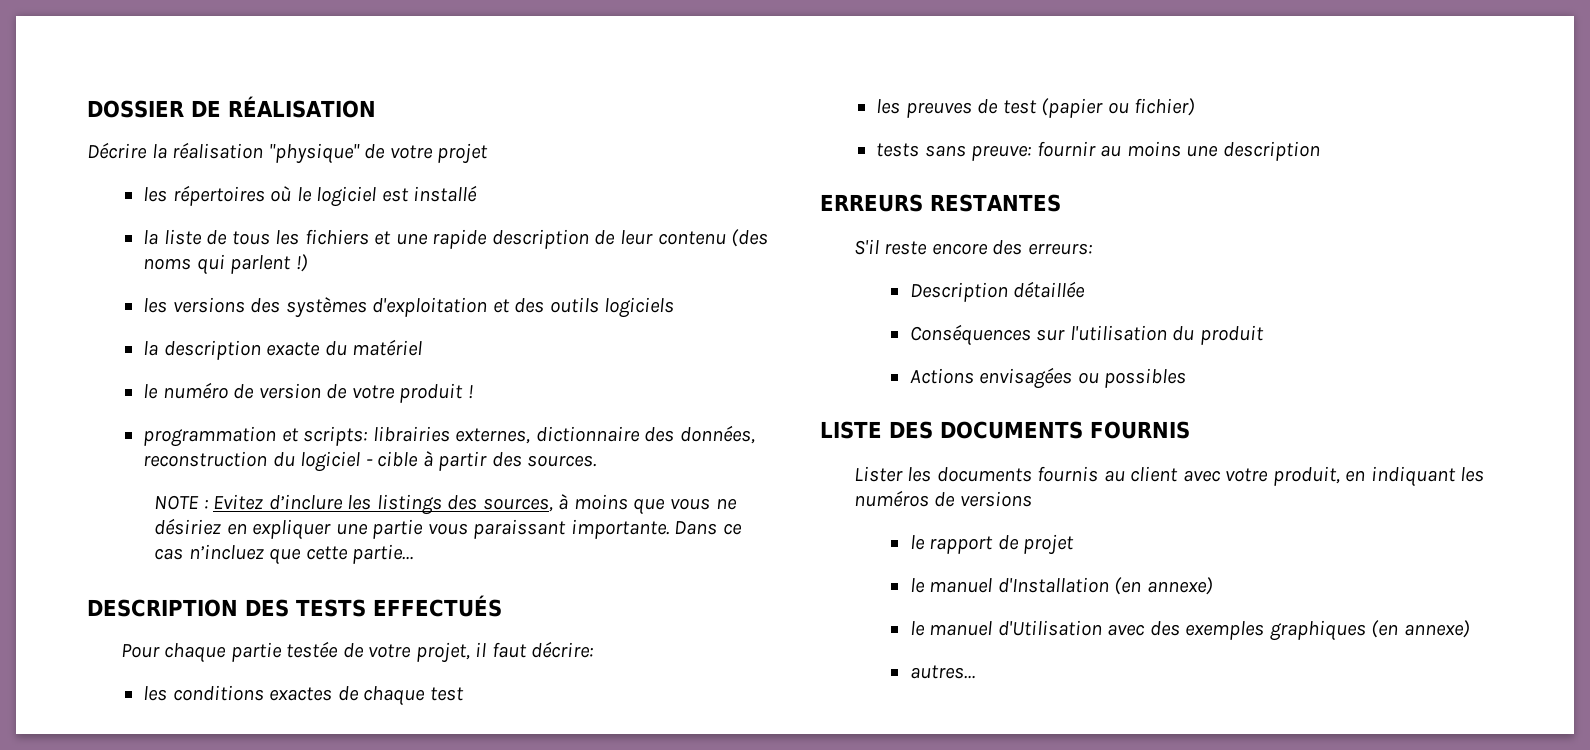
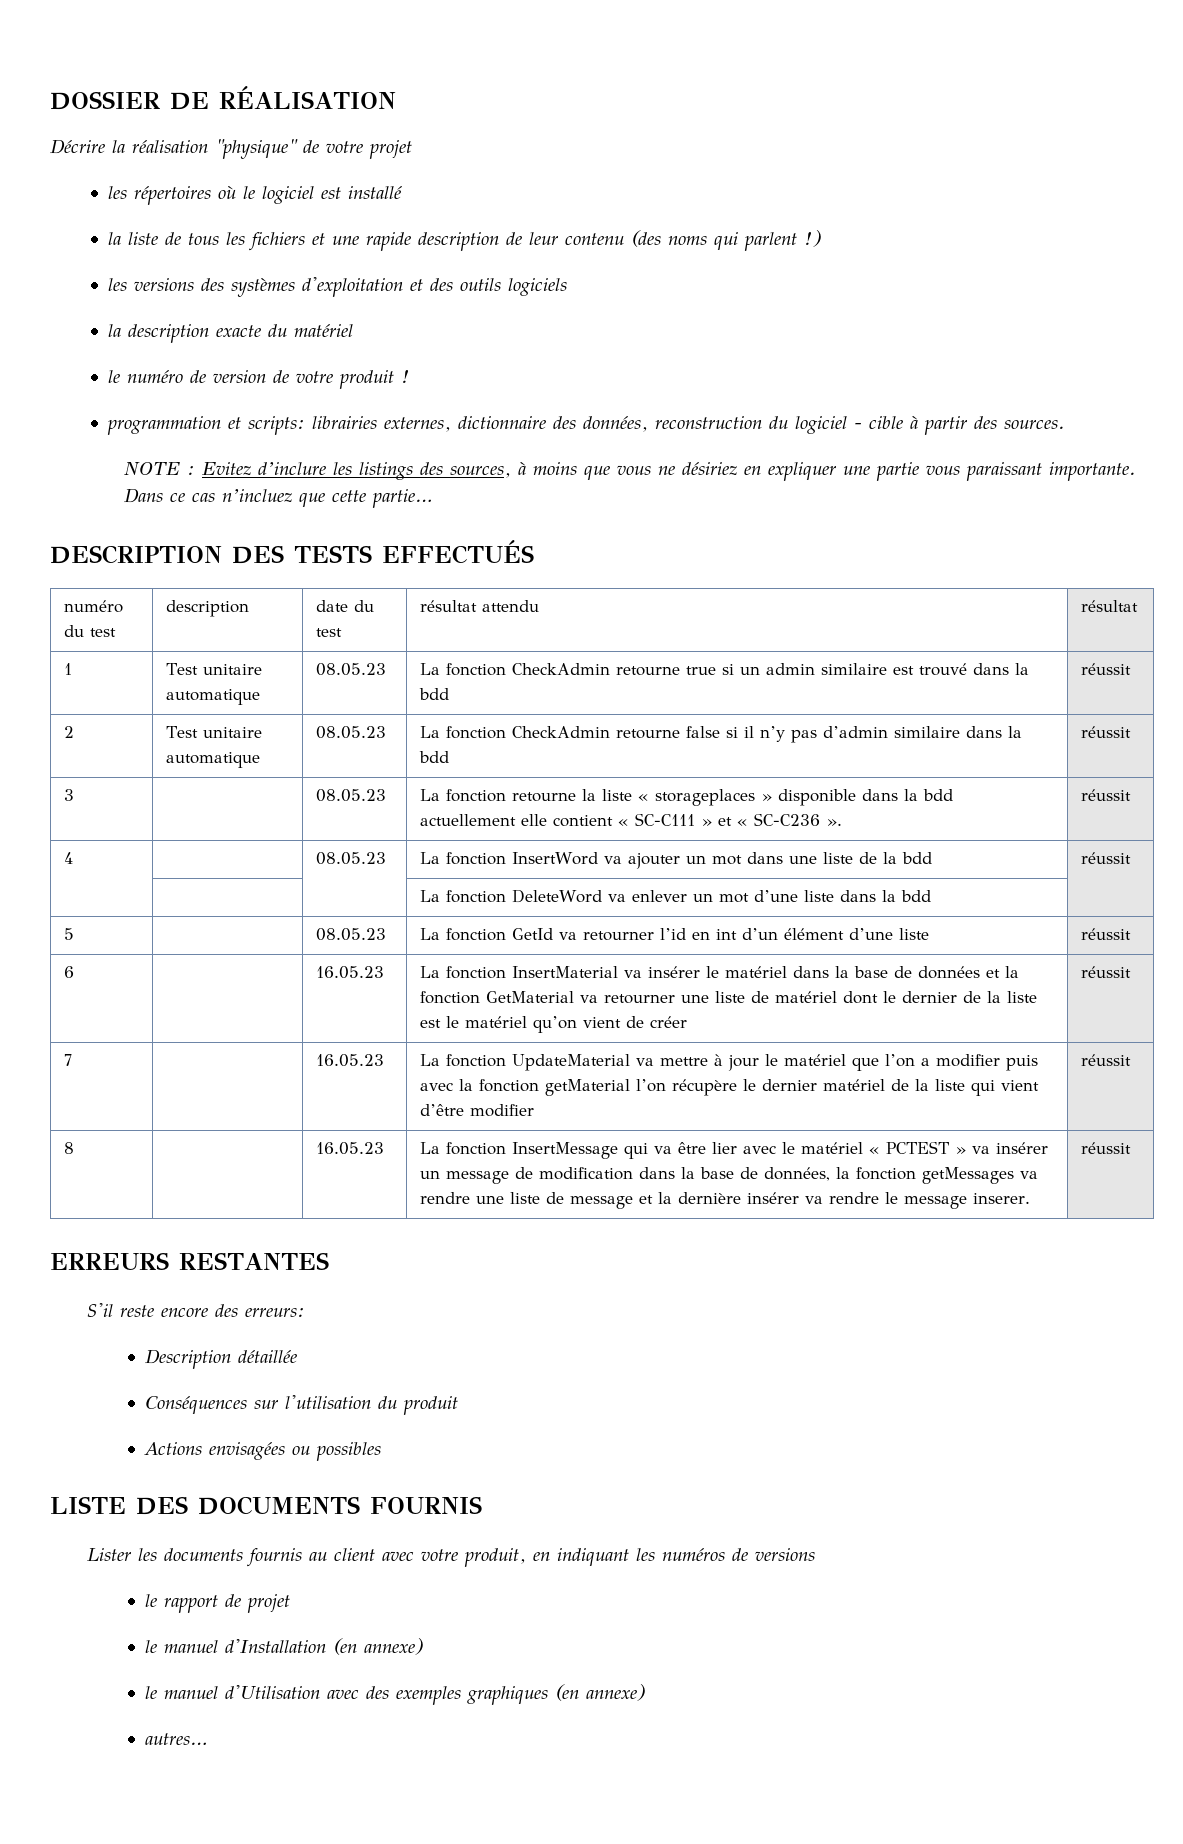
- Pour chaque partie testée de votre projet, il faut décrire:
- les conditions exactes de chaque test
- les preuves de test (papier ou fichier)
- tests sans preuve: fournir au moins une description
+ numéro du test | description | date du test | résultat attendu | résultat
+ 1 | Test unitaire automatique | 08.05.23 | La fonction CheckAdmin retourne true si un admin similaire est trouvé dans la bdd | réussit
+ 2 | Test unitaire automatique | 08.05.23 | La fonction CheckAdmin retourne false si il n’y pas d’admin similaire dans la bdd | réussit
+ 3 | | 08.05.23 | La fonction retourne la liste « storageplaces » disponible dans la bdd actuellement elle contient « SC-C111 » et « SC-C236 ». | réussit
+ 4 | | 08.05.23 | La fonction InsertWord va ajouter un mot dans une liste de la bdd | réussit
+ | | | La fonction DeleteWord va enlever un mot d’une liste dans la bdd |
+ 5 | | 08.05.23 | La fonction GetId va retourner l’id en int d’un élément d’une liste | réussit
+ 6 | | 16.05.23 | La fonction InsertMaterial va insérer le matériel dans la base de données et la fonction GetMaterial va retourner une liste de matériel dont le dernier de la liste est le matériel qu’on vient de créer | réussit
+ 7 | | 16.05.23 | La fonction UpdateMaterial va mettre à jour le matériel que l’on a modifier puis avec la fonction getMaterial l’on récupère le dernier matériel de la liste qui vient d’être modifier | réussit
+ 8 | | 16.05.23 | La fonction InsertMessage qui va être lier avec le matériel « PCTEST » va insérer un message de modification dans la base de données, la fonction getMessages va rendre une liste de message et la dernière insérer va rendre le message inserer. | réussit

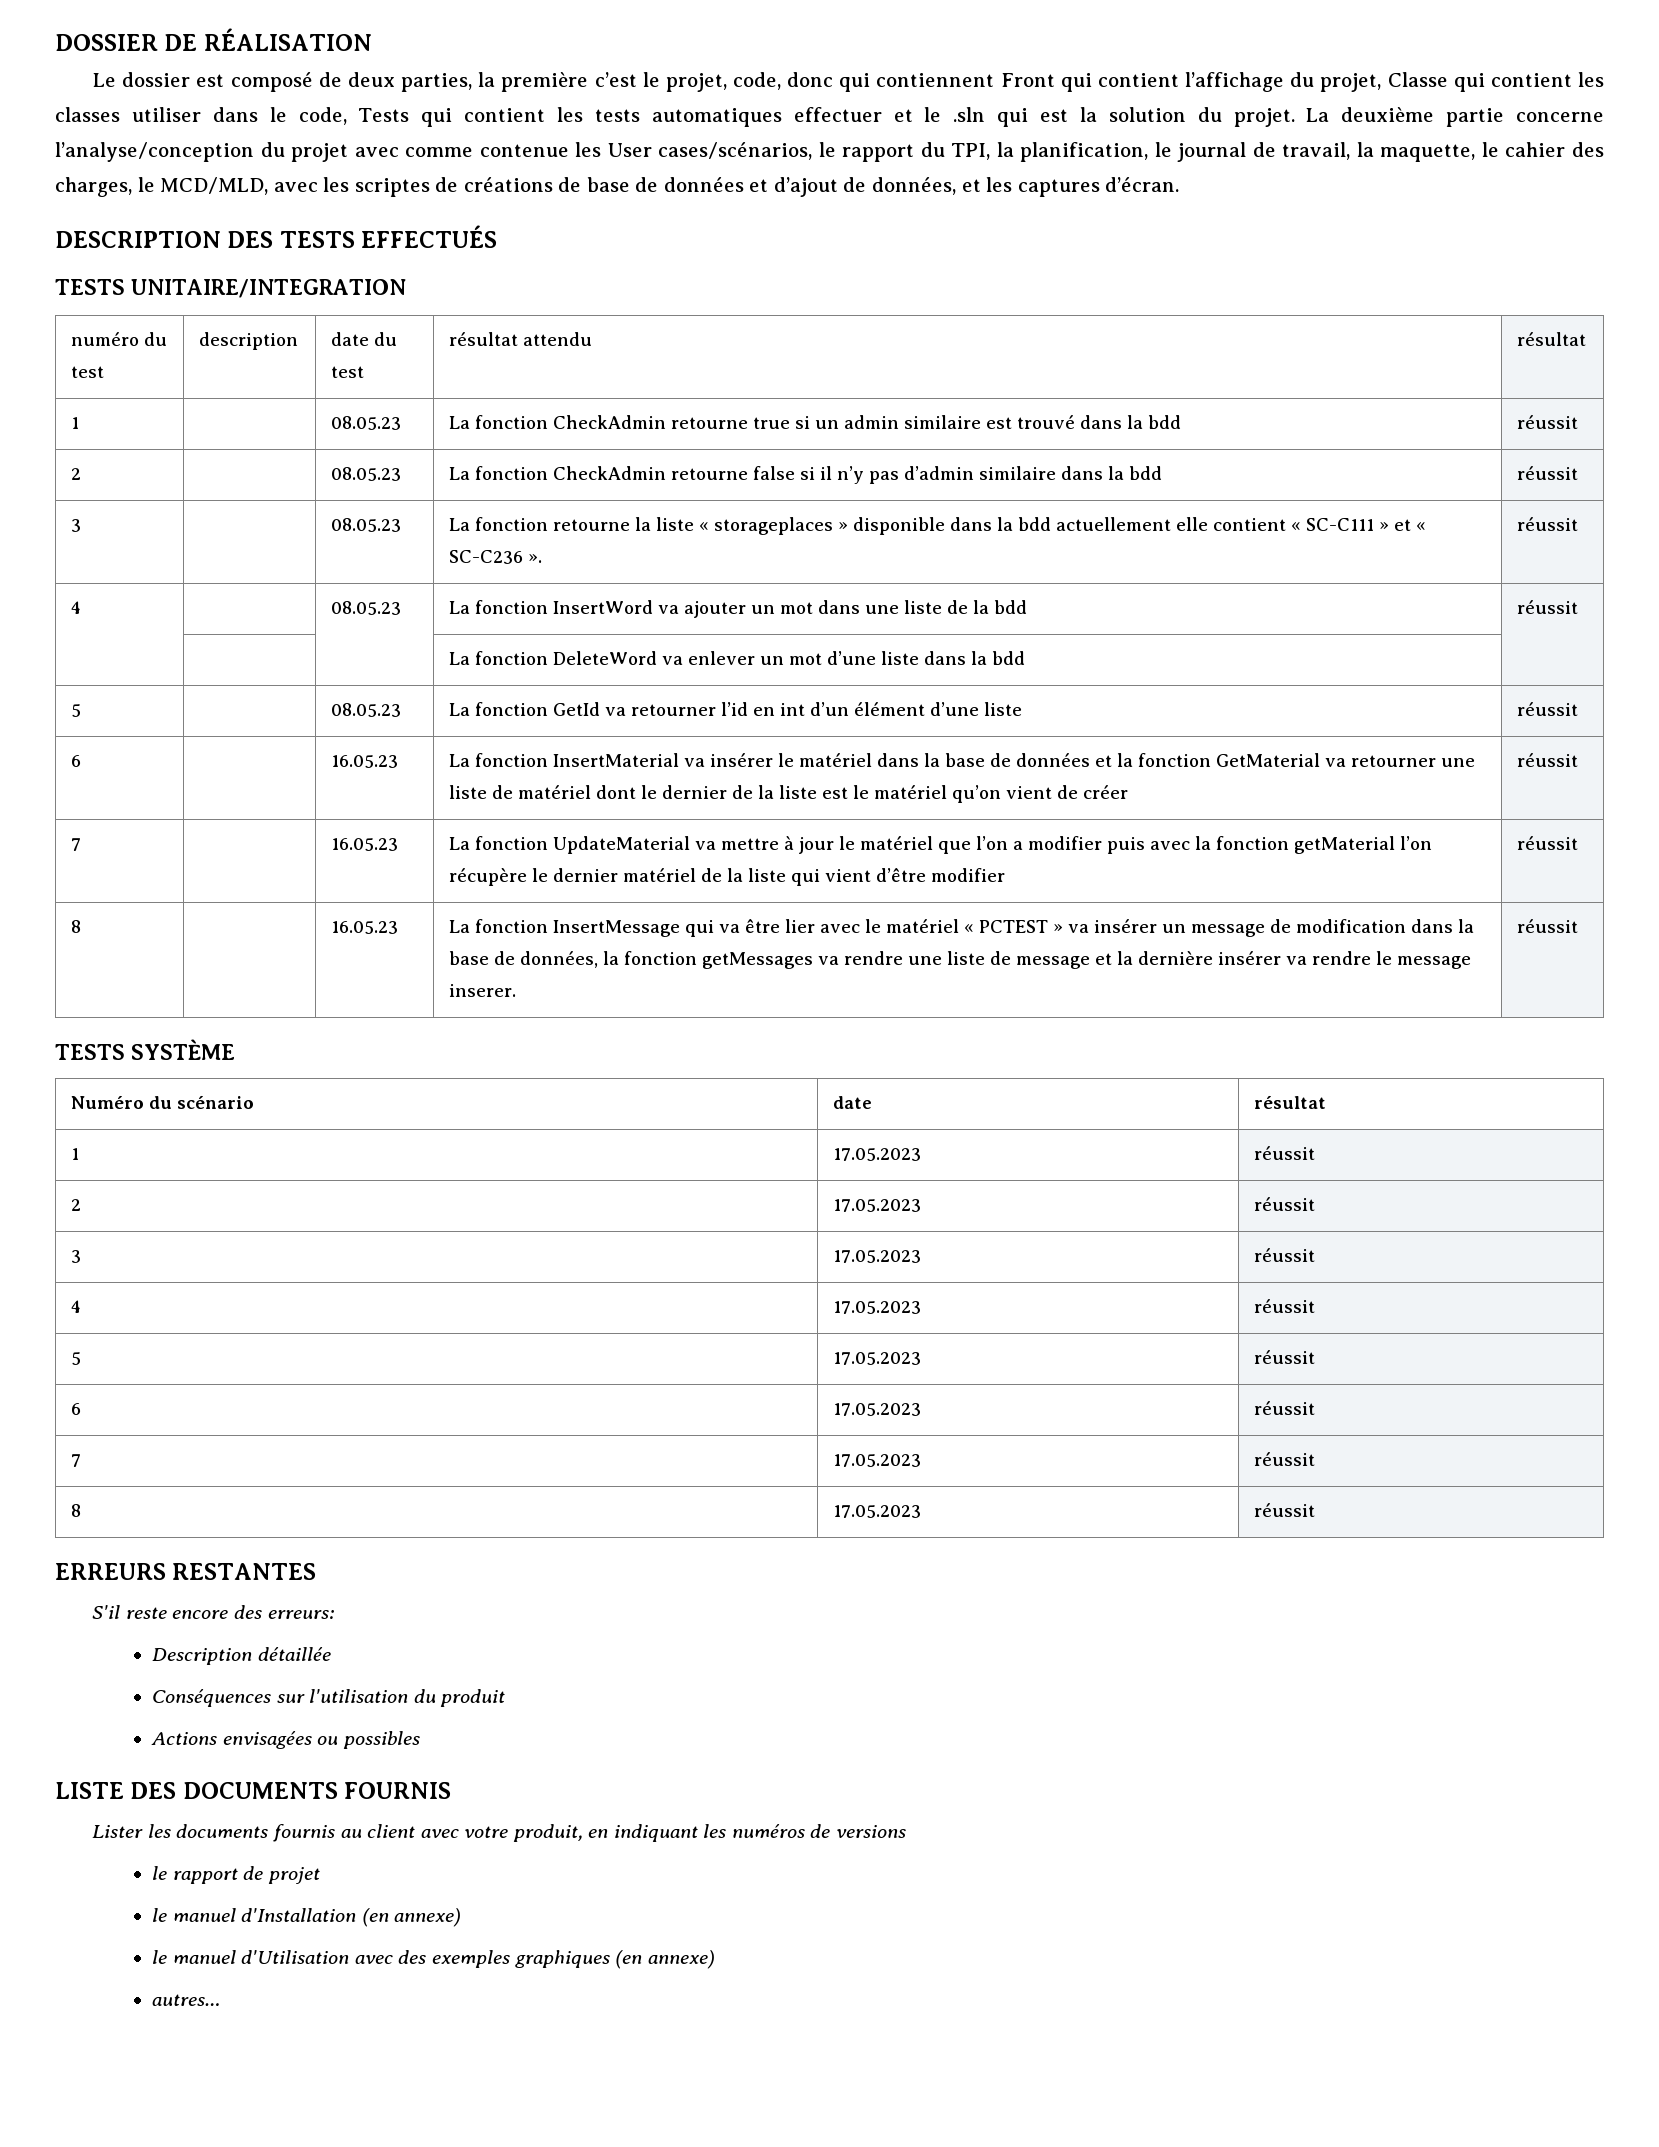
- Décrire la réalisation "physique" de votre projet
- les répertoires où le logiciel est installé
- la liste de tous les fichiers et une rapide description de leur contenu (des noms qui parlent !)
- les versions des systèmes d'exploitation et des outils logiciels
- la description exacte du matériel
- le numéro de version de votre produit !
- programmation et scripts: librairies externes, dictionnaire des données, reconstruction du logiciel - cible à partir des sources.
- NOTE : Evitez d’inclure les listings des sources, à moins que vous ne désiriez en expliquer une partie vous paraissant importante. Dans ce cas n’incluez que cette partie…
+ Le dossier est composé de deux parties, la première c’est le projet, code, donc qui contiennent Front qui contient l’affichage du projet, Classe qui contient les classes utiliser dans le code, Tests qui contient les tests automatiques effectuer et le .sln qui est la solution du projet. La deuxième partie concerne l’analyse/conception du projet avec comme contenue les User cases/scénarios, le rapport du TPI, la planification, le journal de travail, la maquette, le cahier des charges, le MCD/MLD, avec les scriptes de créations de base de données et d’ajout de données, et les captures d’écran.
+ TESTS UNITAIRE/INTEGRATION
- 1 | Test unitaire automatique | 08.05.23 | La fonction CheckAdmin retourne true si un admin similaire est trouvé dans la bdd | réussit
+ 1 | | 08.05.23 | La fonction CheckAdmin retourne true si un admin similaire est trouvé dans la bdd | réussit
- 2 | Test unitaire automatique | 08.05.23 | La fonction CheckAdmin retourne false si il n’y pas d’admin similaire dans la bdd | réussit
+ 2 | | 08.05.23 | La fonction CheckAdmin retourne false si il n’y pas d’admin similaire dans la bdd | réussit
+ TESTS SYSTÈME
+ Numéro du scénario | date | résultat
+ 1 | 17.05.2023 | réussit
+ 2 | 17.05.2023 | réussit
+ 3 | 17.05.2023 | réussit
+ 4 | 17.05.2023 | réussit
+ 5 | 17.05.2023 | réussit
+ 6 | 17.05.2023 | réussit
+ 7 | 17.05.2023 | réussit
+ 8 | 17.05.2023 | réussit

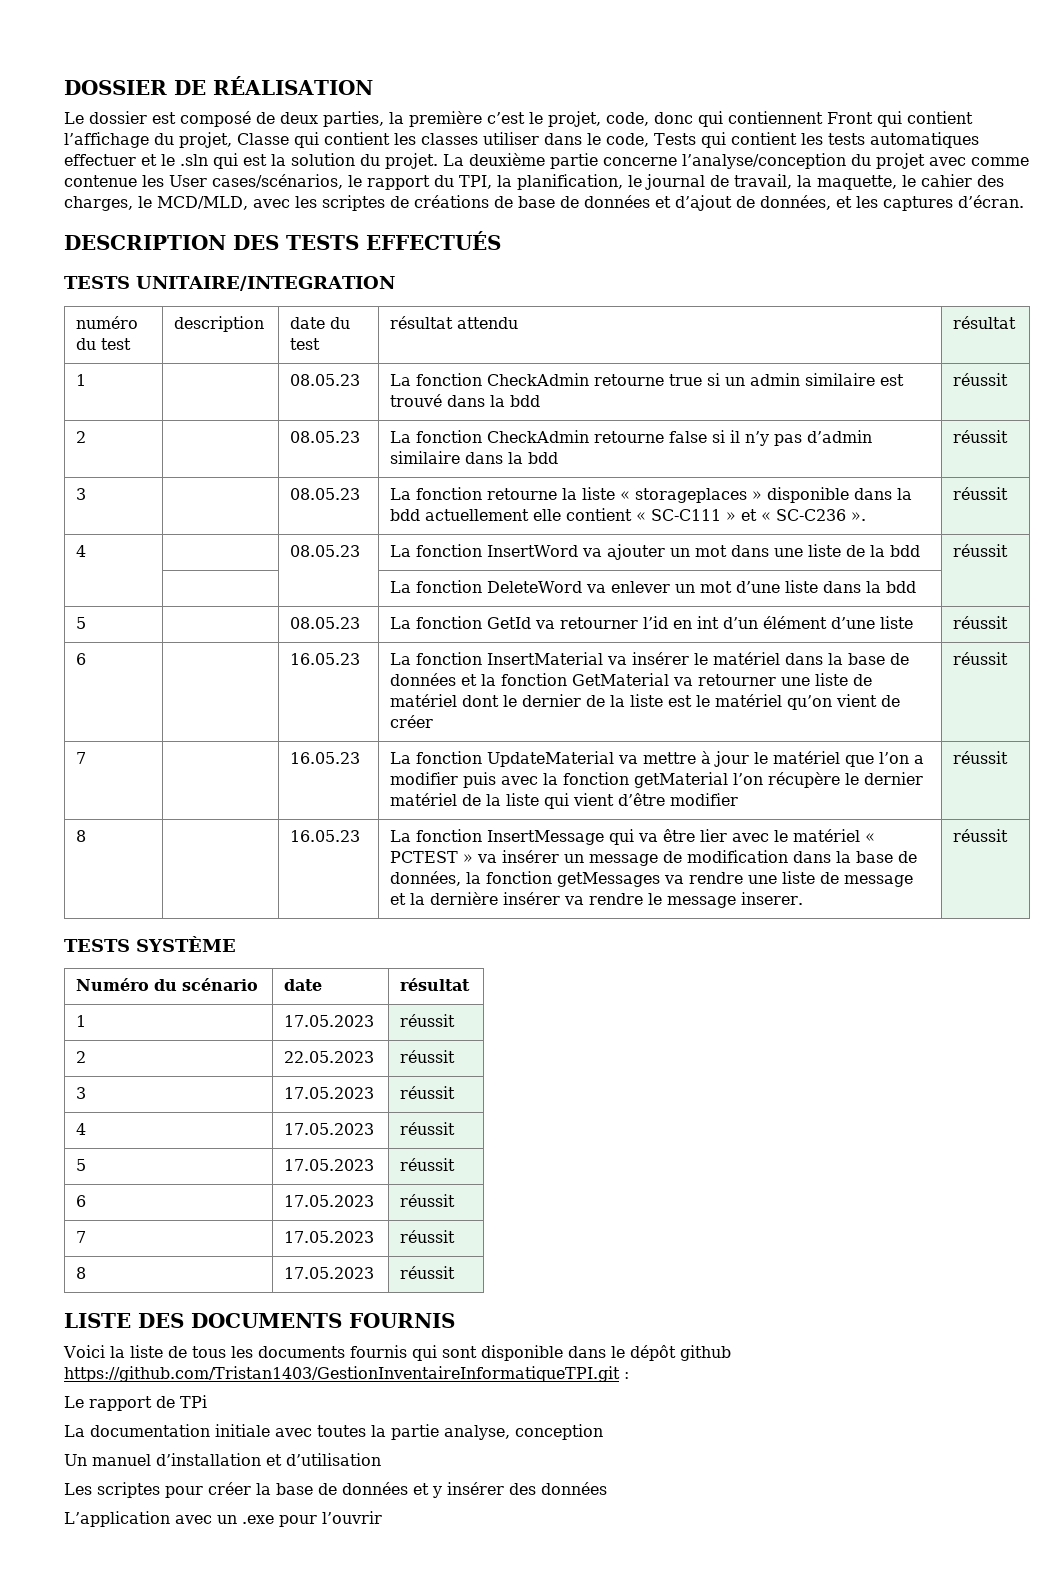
- 2 | 17.05.2023 | réussit
+ 2 | 22.05.2023 | réussit
- ERREURS RESTANTES
- S'il reste encore des erreurs:
- Description détaillée
- Conséquences sur l'utilisation du produit
- Actions envisagées ou possibles
  LISTE DES DOCUMENTS FOURNIS
- Lister les documents fournis au client avec votre produit, en indiquant les numéros de versions
- le rapport de projet
- le manuel d'Installation (en annexe)
- le manuel d'Utilisation avec des exemples graphiques (en annexe)
- autres…
+ Voici la liste de tous les documents fournis qui sont disponible dans le dépôt github https://github.com/Tristan1403/GestionInventaireInformatiqueTPI.git :
+ Le rapport de TPi
+ La documentation initiale avec toutes la partie analyse, conception
+ Un manuel d’installation et d’utilisation
+ Les scriptes pour créer la base de données et y insérer des données
+ L’application avec un .exe pour l’ouvrir

